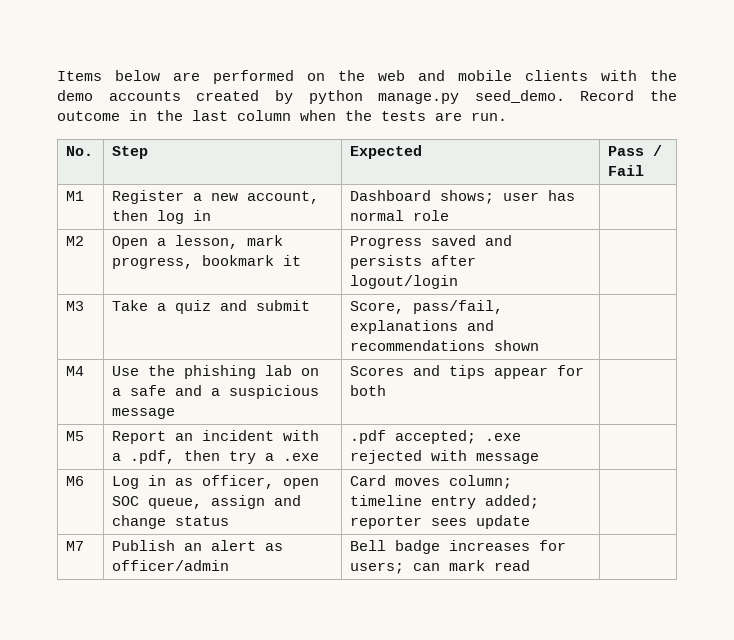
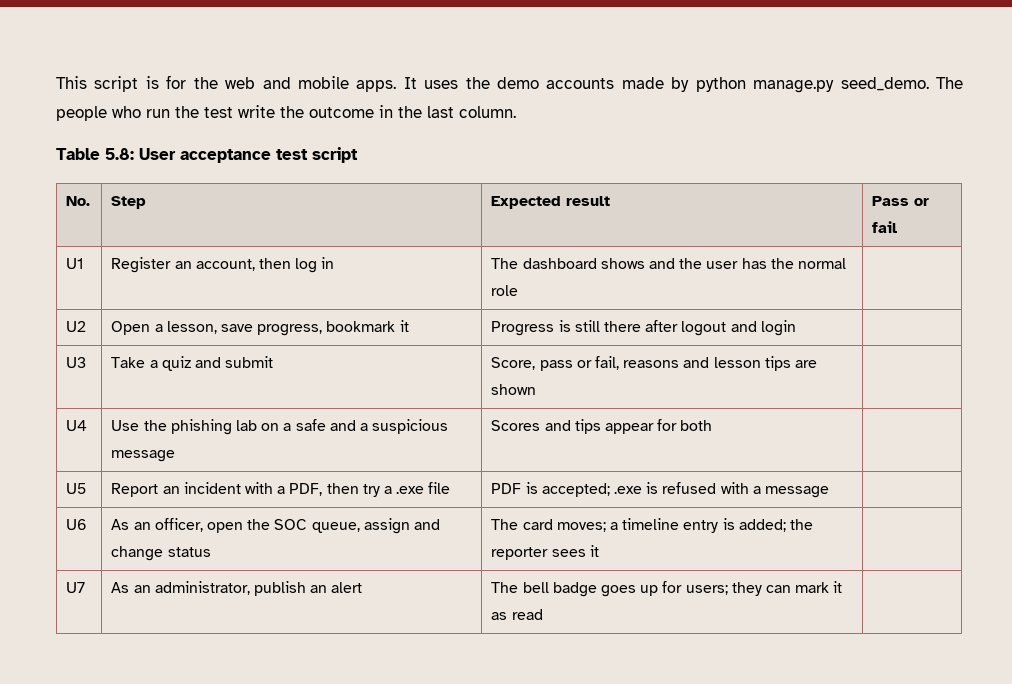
- Items below are performed on the web and mobile clients with the demo accounts created by python manage.py seed_demo.
+ This script is for the web and mobile apps. It uses the demo accounts made by python manage.py seed_demo.
- Record the outcome in the last column when the tests are run.
+ The people who run the test write the outcome in the last column.
+ Table 5.8: User acceptance test script
- No. | Step | Expected | Pass / Fail
- M1 | Register a new account, then log in | Dashboard shows; user has normal role |
+ No. | Step | Expected result | Pass or fail
+ U1 | Register an account, then log in | The dashboard shows and the user has the normal role |
- M2 | Open a lesson, mark progress, bookmark it | Progress saved and persists after logout/login |
- M3 | Take a quiz and submit | Score, pass/fail, explanations and recommendations shown |
+ U2 | Open a lesson, save progress, bookmark it | Progress is still there after logout and login |
+ U3 | Take a quiz and submit | Score, pass or fail, reasons and lesson tips are shown |
- M4 | Use the phishing lab on a safe and a suspicious message | Scores and tips appear for both |
+ U4 | Use the phishing lab on a safe and a suspicious message | Scores and tips appear for both |
- M5 | Report an incident with a .pdf, then try a .exe | .pdf accepted; .exe rejected with message |
- M6 | Log in as officer, open SOC queue, assign and change status | Card moves column; timeline entry added; reporter sees update |
- M7 | Publish an alert as officer/admin | Bell badge increases for users; can mark read |
+ U5 | Report an incident with a PDF, then try a .exe file | PDF is accepted; .exe is refused with a message |
+ U6 | As an officer, open the SOC queue, assign and change status | The card moves; a timeline entry is added; the reporter sees it |
+ U7 | As an administrator, publish an alert | The bell badge goes up for users; they can mark it as read |

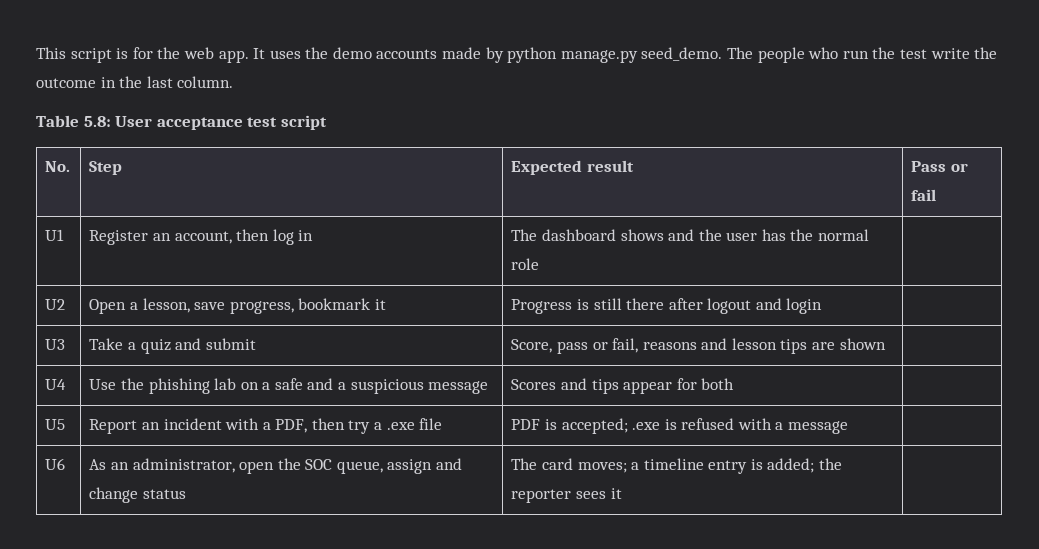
- This script is for the web and mobile apps.
+ This script is for the web app.
- U6 | As an officer, open the SOC queue, assign and change status | The card moves; a timeline entry is added; the reporter sees it |
+ U6 | As an administrator, open the SOC queue, assign and change status | The card moves; a timeline entry is added; the reporter sees it |
- U7 | As an administrator, publish an alert | The bell badge goes up for users; they can mark it as read |

